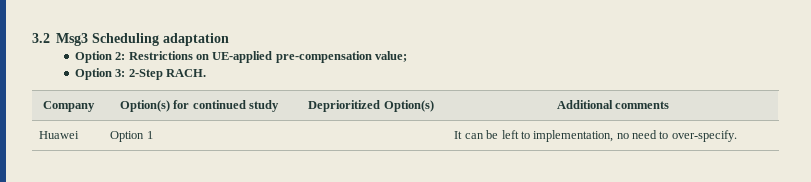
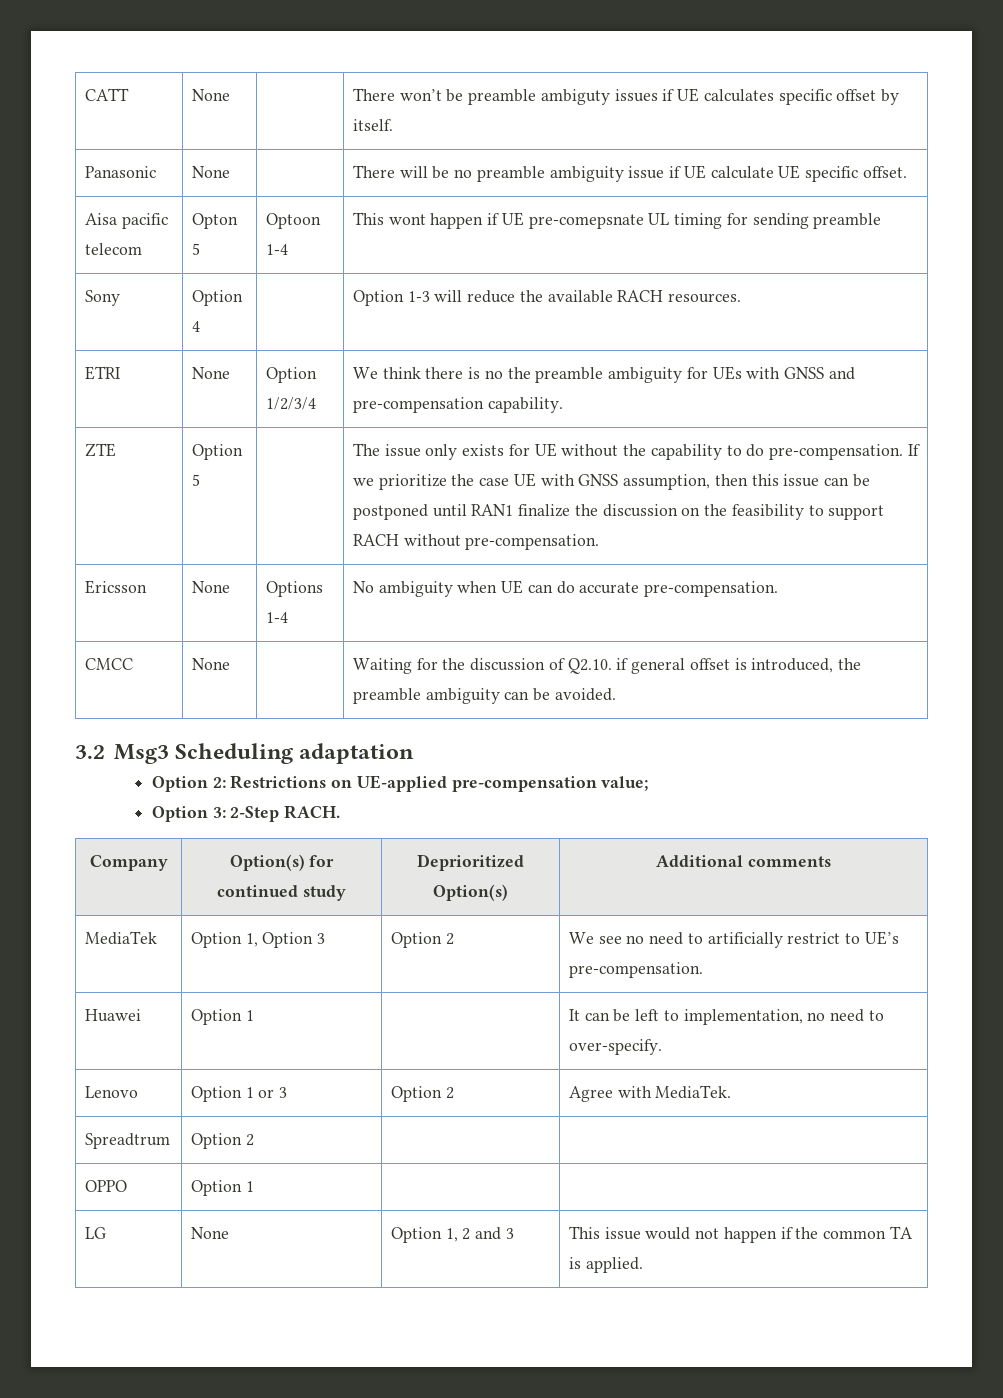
+ CATT | None | | There won’t be preamble ambiguty issues if UE calculates specific offset by itself.
+ Panasonic | None | | There will be no preamble ambiguity issue if UE calculate UE specific offset.
+ Aisa pacific telecom | Opton 5 | Optoon 1-4 | This wont happen if UE pre-comepsnate UL timing for sending preamble
+ Sony | Option 4 | | Option 1-3 will reduce the available RACH resources.
+ ETRI | None | Option 1/2/3/4 | We think there is no the preamble ambiguity for UEs with GNSS and pre-compensation capability.
+ ZTE | Option 5 | | The issue only exists for UE without the capability to do pre-compensation. If we prioritize the case UE with GNSS assumption, then this issue can be postponed until RAN1 finalize the discussion on the feasibility to support RACH without pre-compensation.
+ Ericsson | None | Options 1-4 | No ambiguity when UE can do accurate pre-compensation.
+ CMCC | None | | Waiting for the discussion of Q2.10. if general offset is introduced, the preamble ambiguity can be avoided.
+ MediaTek | Option 1, Option 3 | Option 2 | We see no need to artificially restrict to UE’s pre-compensation.
+ Lenovo | Option 1 or 3 | Option 2 | Agree with MediaTek.
+ Spreadtrum | Option 2 | |
+ OPPO | Option 1 | |
+ LG | None | Option 1, 2 and 3 | This issue would not happen if the common TA is applied.

